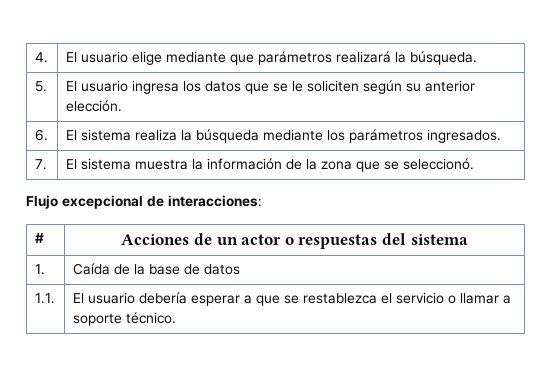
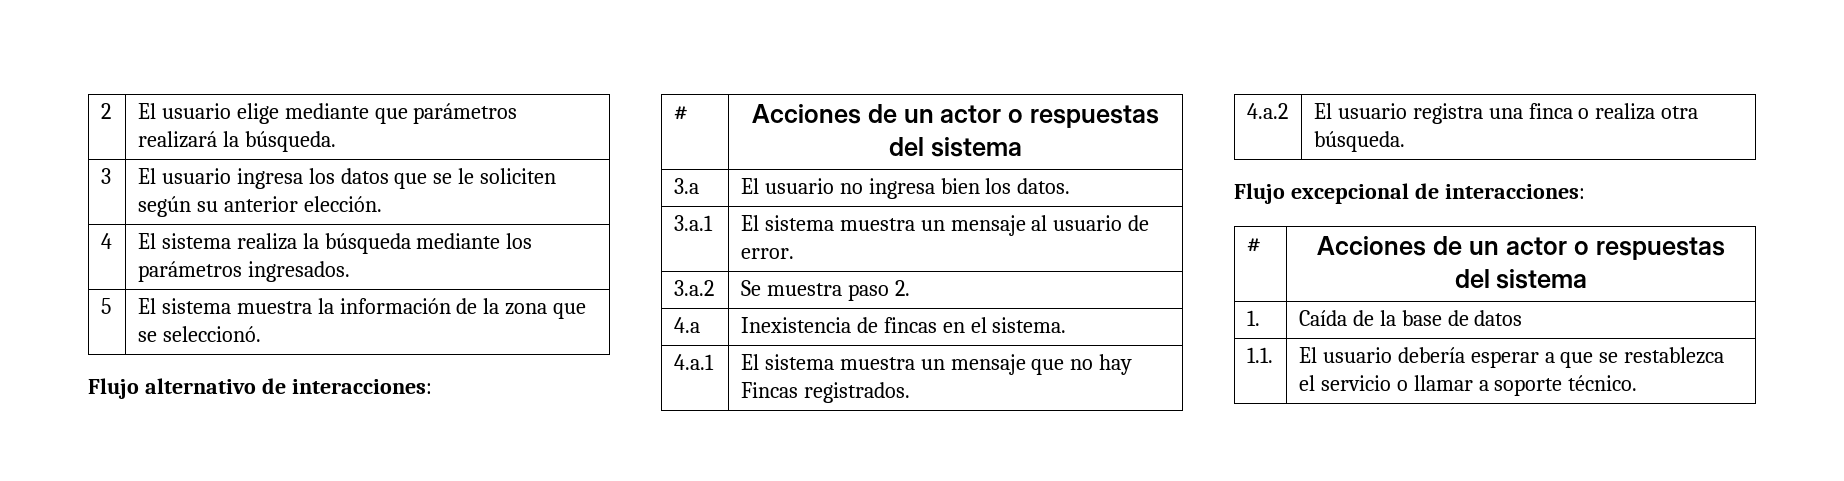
- 4. | El usuario elige mediante que parámetros realizará la búsqueda.
+ 2 | El usuario elige mediante que parámetros realizará la búsqueda.
- 5. | El usuario ingresa los datos que se le soliciten según su anterior elección.
+ 3 | El usuario ingresa los datos que se le soliciten según su anterior elección.
- 6. | El sistema realiza la búsqueda mediante los parámetros ingresados.
+ 4 | El sistema realiza la búsqueda mediante los parámetros ingresados.
- 7. | El sistema muestra la información de la zona que se seleccionó.
+ 5 | El sistema muestra la información de la zona que se seleccionó.
+ Flujo alternativo de interacciones:
+ # | Acciones de un actor o respuestas del sistema
+ 3.a | El usuario no ingresa bien los datos.
+ 3.a.1 | El sistema muestra un mensaje al usuario de error.
+ 3.a.2 | Se muestra paso 2.
+ 4.a | Inexistencia de fincas en el sistema.
+ 4.a.1 | El sistema muestra un mensaje que no hay Fincas registrados.
+ 4.a.2 | El usuario registra una finca o realiza otra búsqueda.

